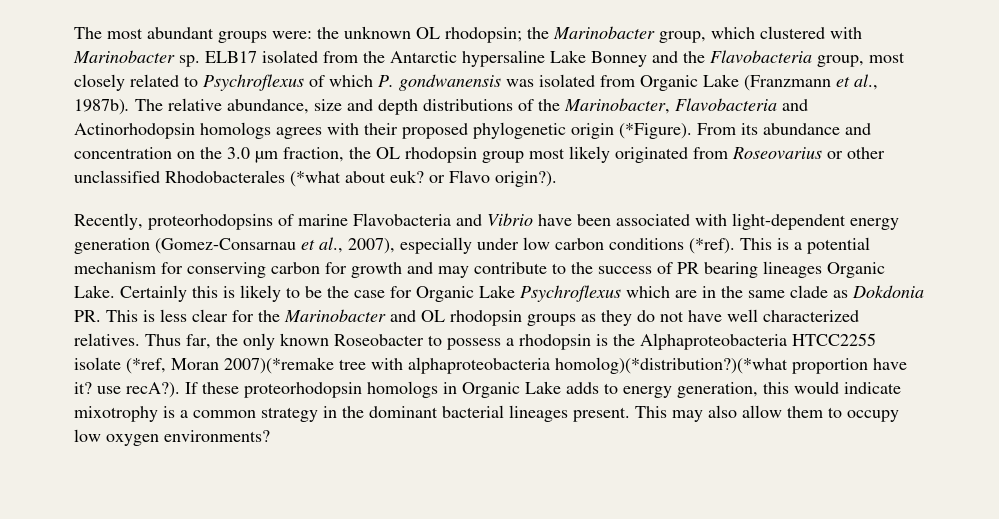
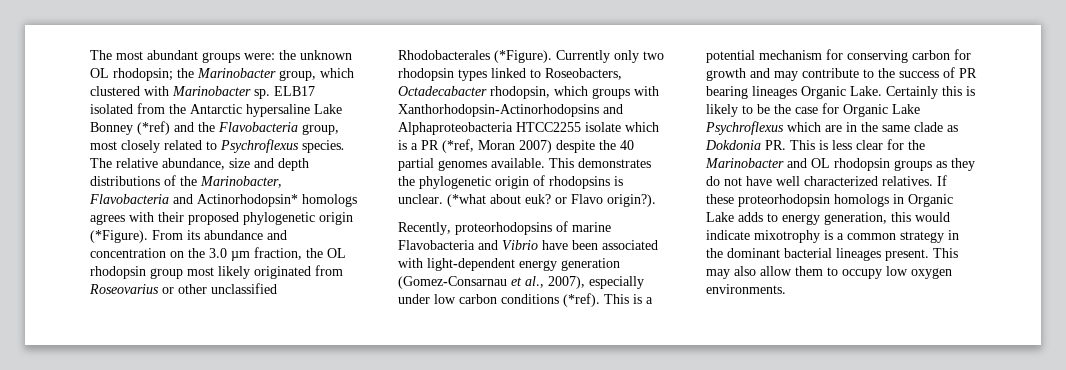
- ELB17 isolated from the Antarctic hypersaline Lake Bonney and the Flavobacteria group, most closely related to Psychroflexus of which P. gondwanensis was isolated from Organic Lake (Franzmann et al., 1987b).
+ ELB17 isolated from the Antarctic hypersaline Lake Bonney (*ref) and the Flavobacteria group, most closely related to Psychroflexus species.
- The relative abundance, size and depth distributions of the Marinobacter, Flavobacteria and Actinorhodopsin homologs agrees with their proposed phylogenetic origin (*Figure).
+ The relative abundance, size and depth distributions of the Marinobacter, Flavobacteria and Actinorhodopsin* homologs agrees with their proposed phylogenetic origin (*Figure).
- From its abundance and concentration on the 3.0 µm fraction, the OL rhodopsin group most likely originated from Roseovarius or other unclassified Rhodobacterales (*what about euk? or Flavo origin?).
+ From its abundance and concentration on the 3.0 µm fraction, the OL rhodopsin group most likely originated from Roseovarius or other unclassified Rhodobacterales (*Figure). Currently only two rhodopsin types linked to Roseobacters, Octadecabacter rhodopsin, which groups with Xanthorhodopsin-Actinorhodopsins and Alphaproteobacteria HTCC2255 isolate which is a PR (*ref, Moran 2007) despite the 40 partial genomes available. This demonstrates the phylogenetic origin of rhodopsins is unclear. (*what about euk? or Flavo origin?).
- Thus far, the only known Roseobacter to possess a rhodopsin is the Alphaproteobacteria HTCC2255 isolate (*ref, Moran 2007)(*remake tree with alphaproteobacteria homolog)(*distribution?)(*what proportion have it? use recA?).
- This may also allow them to occupy low oxygen environments?
+ This may also allow them to occupy low oxygen environments.

